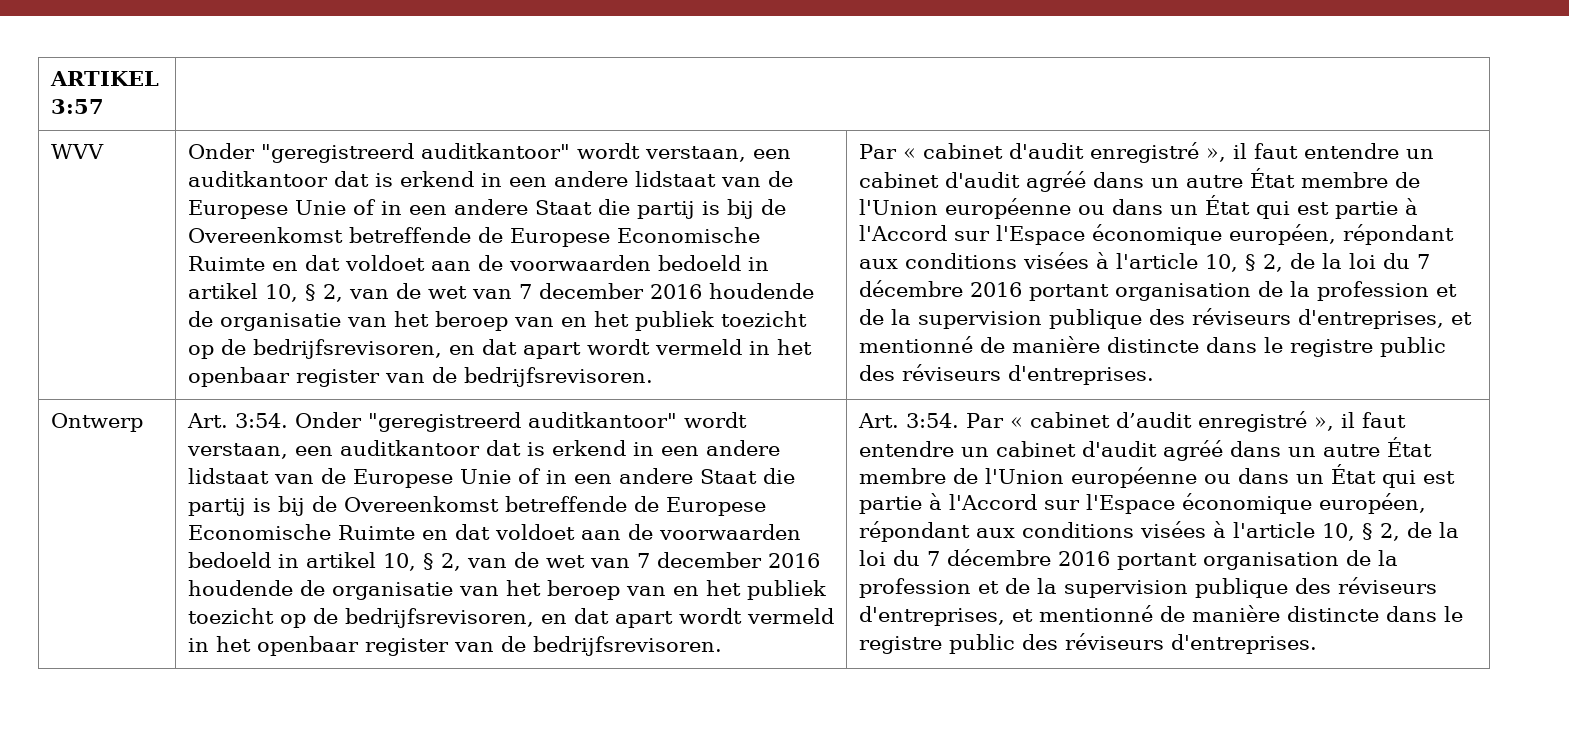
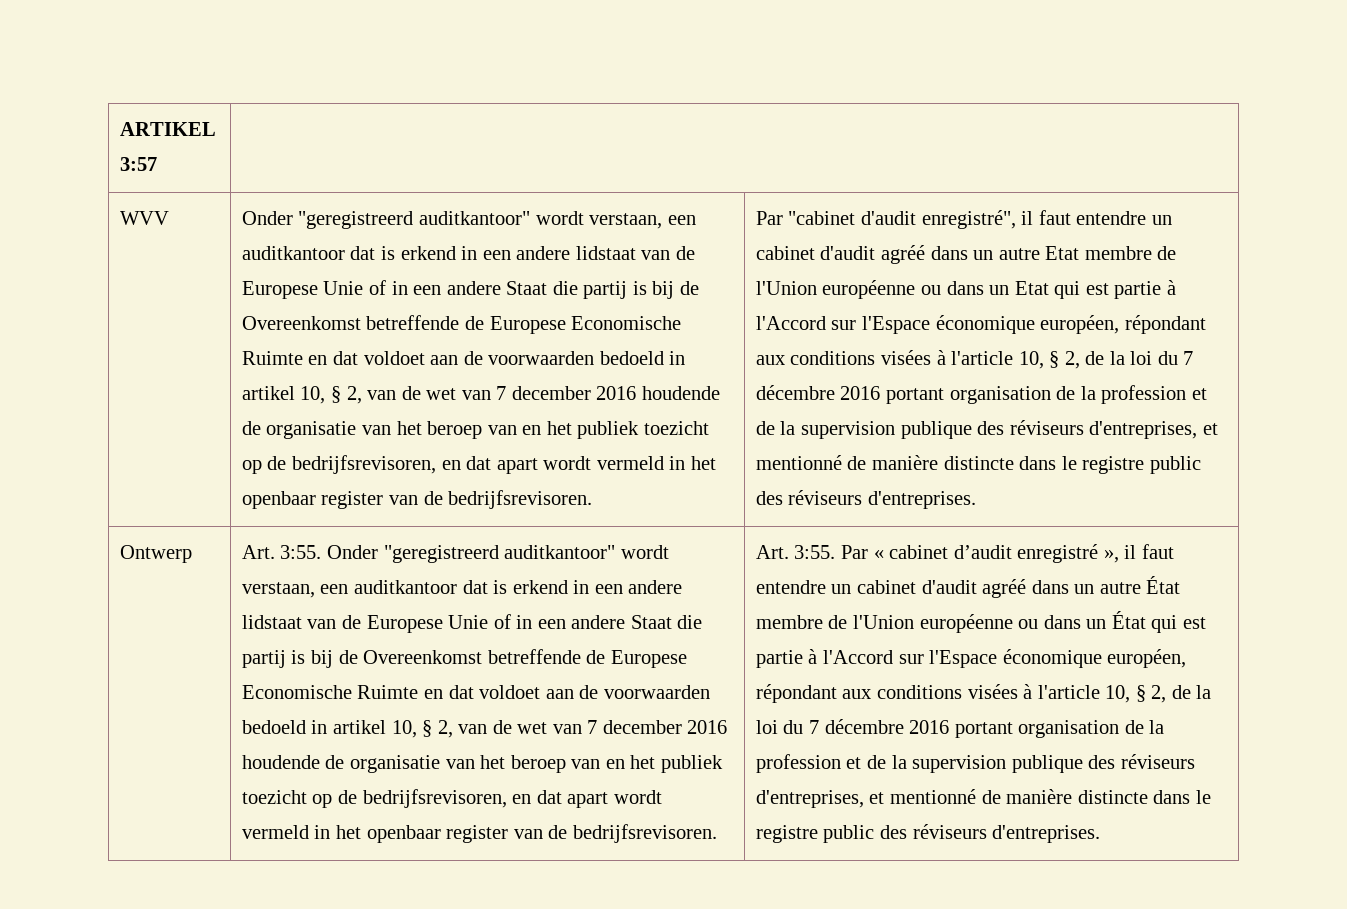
- Onder "geregistreerd auditkantoor" wordt verstaan, een auditkantoor dat is erkend in een andere lidstaat van de Europese Unie of in een andere Staat die partij is bij de Overeenkomst betreffende de Europese Economische Ruimte en dat voldoet aan de voorwaarden bedoeld in artikel 10, § 2, van de wet van 7 december 2016 houdende de organisatie van het beroep van en het publiek toezicht op de bedrijfsrevisoren, en dat apart wordt vermeld in het openbaar register van de bedrijfsrevisoren. | Par « cabinet d'audit enregistré », il faut entendre un cabinet d'audit agréé dans un autre État membre de l'Union européenne ou dans un État qui est partie à l'Accord sur l'Espace économique européen, répondant aux conditions visées à l'article 10, § 2, de la loi du 7 décembre 2016 portant organisation de la profession et de la supervision publique des réviseurs d'entreprises, et mentionné de manière distincte dans le registre public des réviseurs d'entreprises.
+ Onder "geregistreerd auditkantoor" wordt verstaan, een auditkantoor dat is erkend in een andere lidstaat van de Europese Unie of in een andere Staat die partij is bij de Overeenkomst betreffende de Europese Economische Ruimte en dat voldoet aan de voorwaarden bedoeld in artikel 10, § 2, van de wet van 7 december 2016 houdende de organisatie van het beroep van en het publiek toezicht op de bedrijfsrevisoren, en dat apart wordt vermeld in het openbaar register van de bedrijfsrevisoren. | Par "cabinet d'audit enregistré", il faut entendre un cabinet d'audit agréé dans un autre Etat membre de l'Union européenne ou dans un Etat qui est partie à l'Accord sur l'Espace économique européen, répondant aux conditions visées à l'article 10, § 2, de la loi du 7 décembre 2016 portant organisation de la profession et de la supervision publique des réviseurs d'entreprises, et mentionné de manière distincte dans le registre public des réviseurs d'entreprises.
- Ontwerp | Art. 3:54.
+ Ontwerp | Art. 3:55.
- Onder "geregistreerd auditkantoor" wordt verstaan, een auditkantoor dat is erkend in een andere lidstaat van de Europese Unie of in een andere Staat die partij is bij de Overeenkomst betreffende de Europese Economische Ruimte en dat voldoet aan de voorwaarden bedoeld in artikel 10, § 2, van de wet van 7 december 2016 houdende de organisatie van het beroep van en het publiek toezicht op de bedrijfsrevisoren, en dat apart wordt vermeld in het openbaar register van de bedrijfsrevisoren. | Art. 3:54.
+ Onder "geregistreerd auditkantoor" wordt verstaan, een auditkantoor dat is erkend in een andere lidstaat van de Europese Unie of in een andere Staat die partij is bij de Overeenkomst betreffende de Europese Economische Ruimte en dat voldoet aan de voorwaarden bedoeld in artikel 10, § 2, van de wet van 7 december 2016 houdende de organisatie van het beroep van en het publiek toezicht op de bedrijfsrevisoren, en dat apart wordt vermeld in het openbaar register van de bedrijfsrevisoren. | Art. 3:55.

